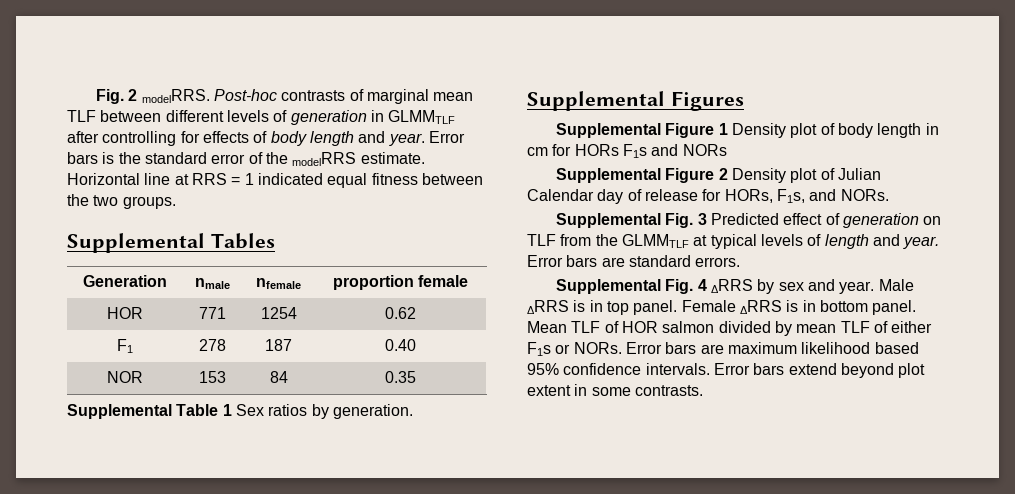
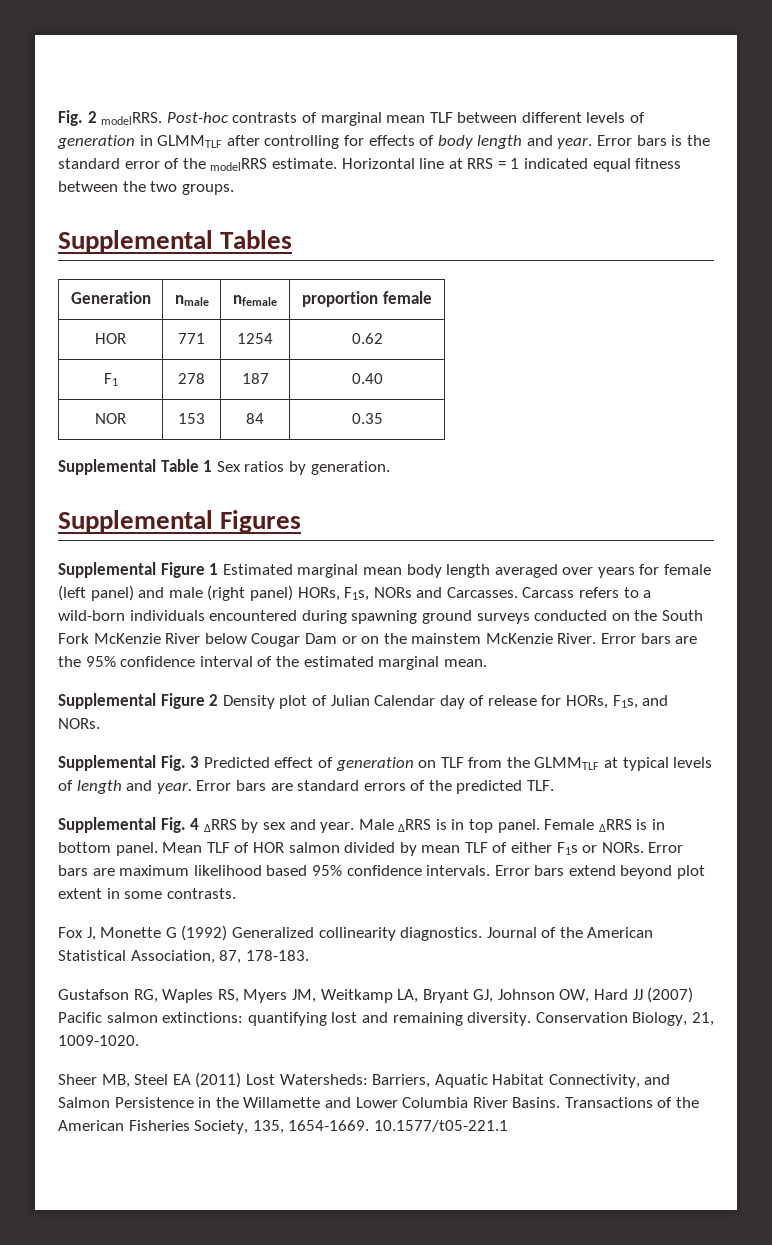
- Supplemental Figure 1 Density plot of body length in cm for HORs F1s and NORs
+ Supplemental Figure 1 Estimated marginal mean body length averaged over years for female (left panel) and male (right panel) HORs, F1s, NORs and Carcasses. Carcass refers to a wild-born individuals encountered during spawning ground surveys conducted on the South Fork McKenzie River below Cougar Dam or on the mainstem McKenzie River. Error bars are the 95% confidence interval of the estimated marginal mean.
- Error bars are standard errors.
+ Error bars are standard errors of the predicted TLF.
+ Fox J, Monette G (1992) Generalized collinearity diagnostics. Journal of the American Statistical Association, 87, 178-183.
+ Gustafson RG, Waples RS, Myers JM, Weitkamp LA, Bryant GJ, Johnson OW, Hard JJ (2007) Pacific salmon extinctions: quantifying lost and remaining diversity. Conservation Biology, 21, 1009-1020.
+ Sheer MB, Steel EA (2011) Lost Watersheds: Barriers, Aquatic Habitat Connectivity, and Salmon Persistence in the Willamette and Lower Columbia River Basins. Transactions of the American Fisheries Society, 135, 1654-1669. 10.1577/t05-221.1

